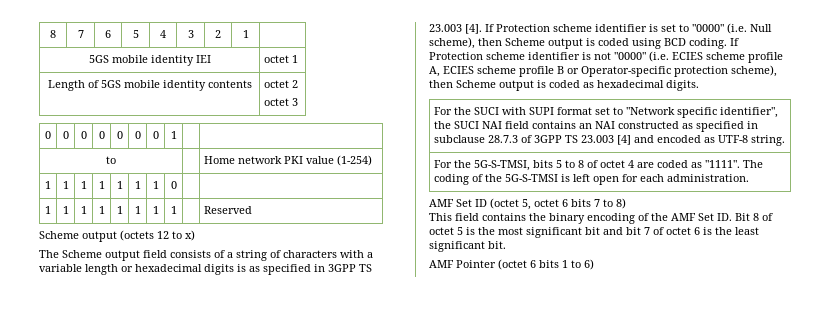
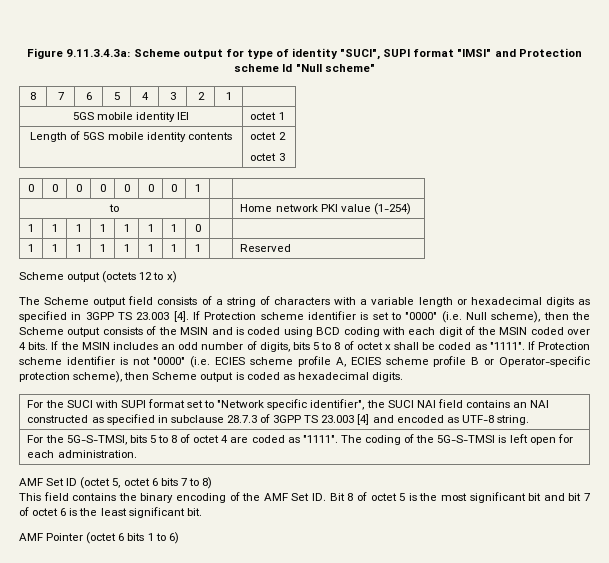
+ Figure 9.11.3.4.3a: Scheme output for type of identity "SUCI", SUPI format "IMSI" and Protection scheme Id "Null scheme"
- The Scheme output field consists of a string of characters with a variable length or hexadecimal digits is as specified in 3GPP TS 23.003 [4].
+ The Scheme output field consists of a string of characters with a variable length or hexadecimal digits as specified in 3GPP TS 23.003 [4].
- If Protection scheme identifier is set to "0000" (i.e. Null scheme), then Scheme output is coded using BCD coding.
+ If Protection scheme identifier is set to "0000" (i.e. Null scheme), then the Scheme output consists of the MSIN and is coded using BCD coding with each digit of the MSIN coded over 4 bits. If the MSIN includes an odd number of digits, bits 5 to 8 of octet x shall be coded as "1111".

